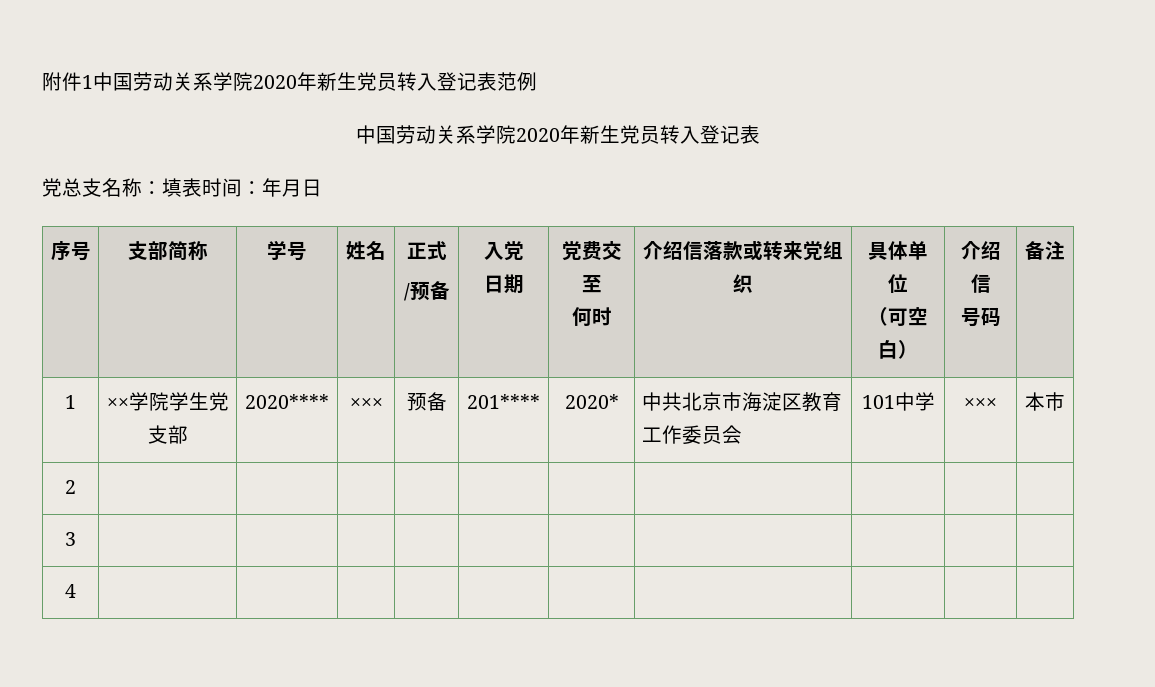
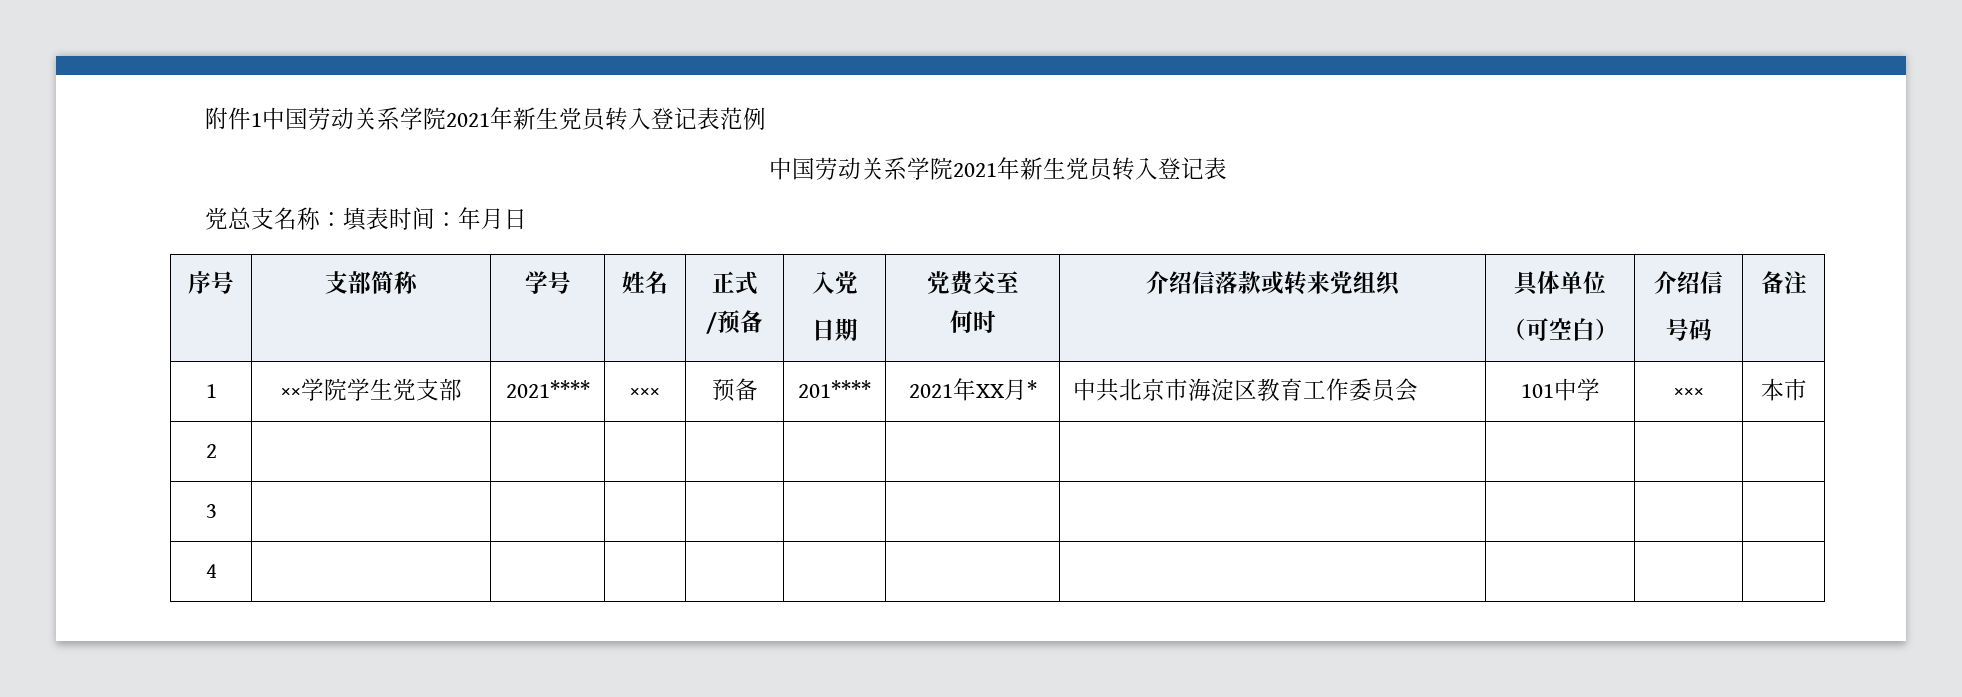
- 附件1中国劳动关系学院2020年新生党员转入登记表范例
- 中国劳动关系学院2020年新生党员转入登记表
+ 附件1中国劳动关系学院2021年新生党员转入登记表范例
+ 中国劳动关系学院2021年新生党员转入登记表
- 1 | ××学院学生党支部 | 2020**** | ××× | 预备 | 201**** | 2020* | 中共北京市海淀区教育工作委员会 | 101中学 | ××× | 本市
+ 1 | ××学院学生党支部 | 2021**** | ××× | 预备 | 201**** | 2021年XX月* | 中共北京市海淀区教育工作委员会 | 101中学 | ××× | 本市

